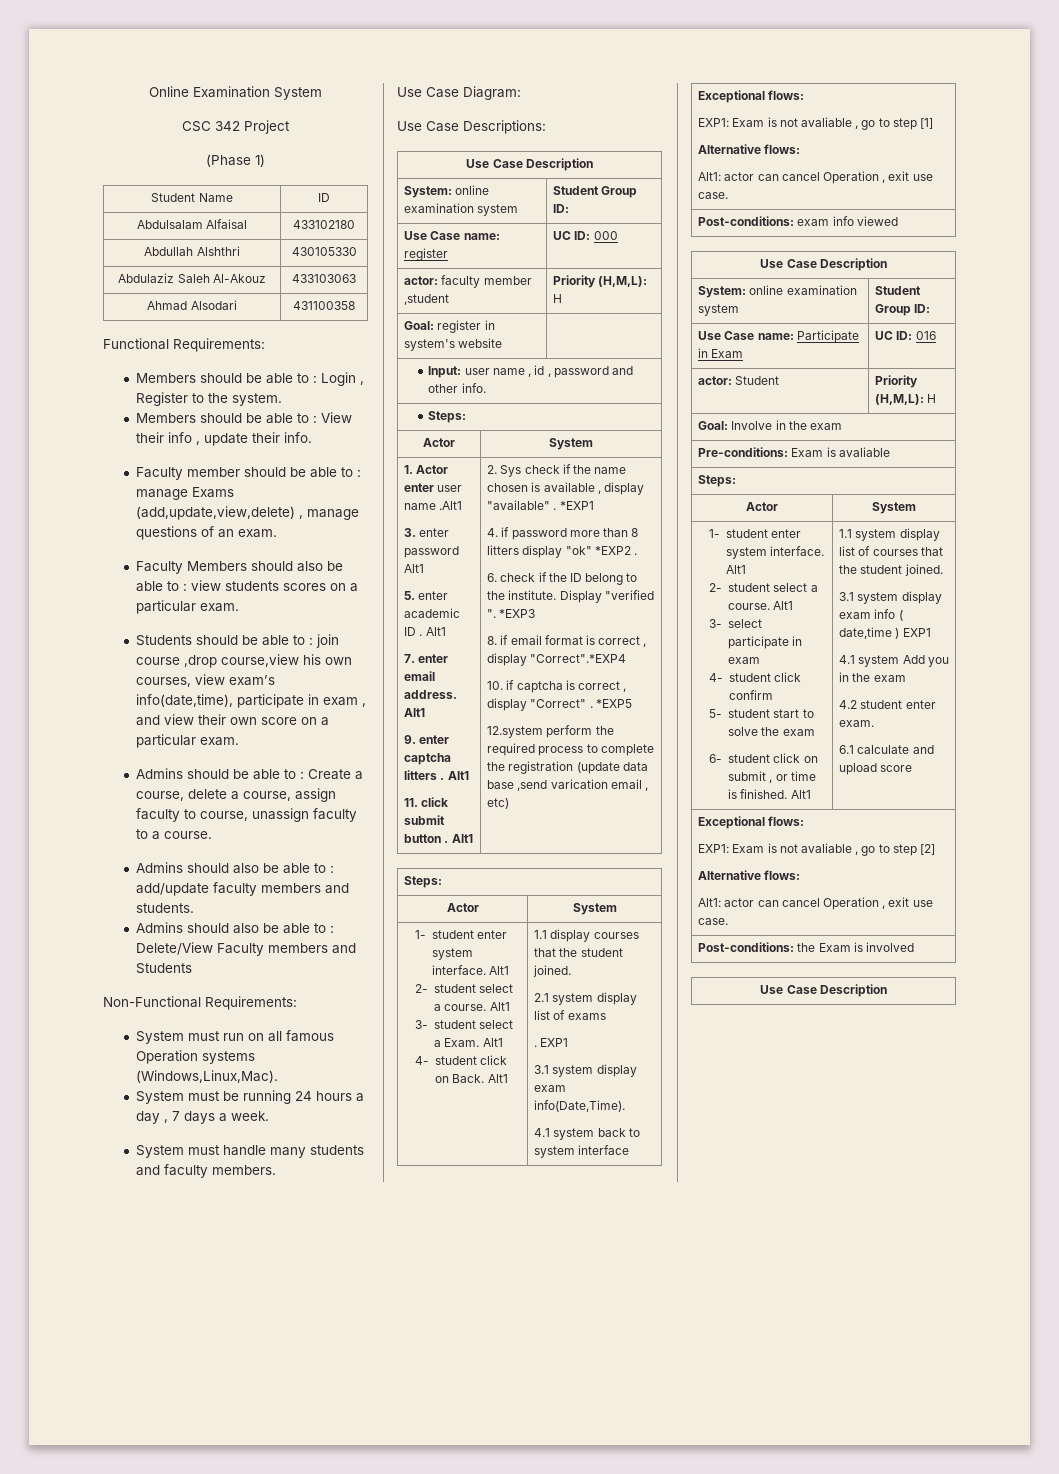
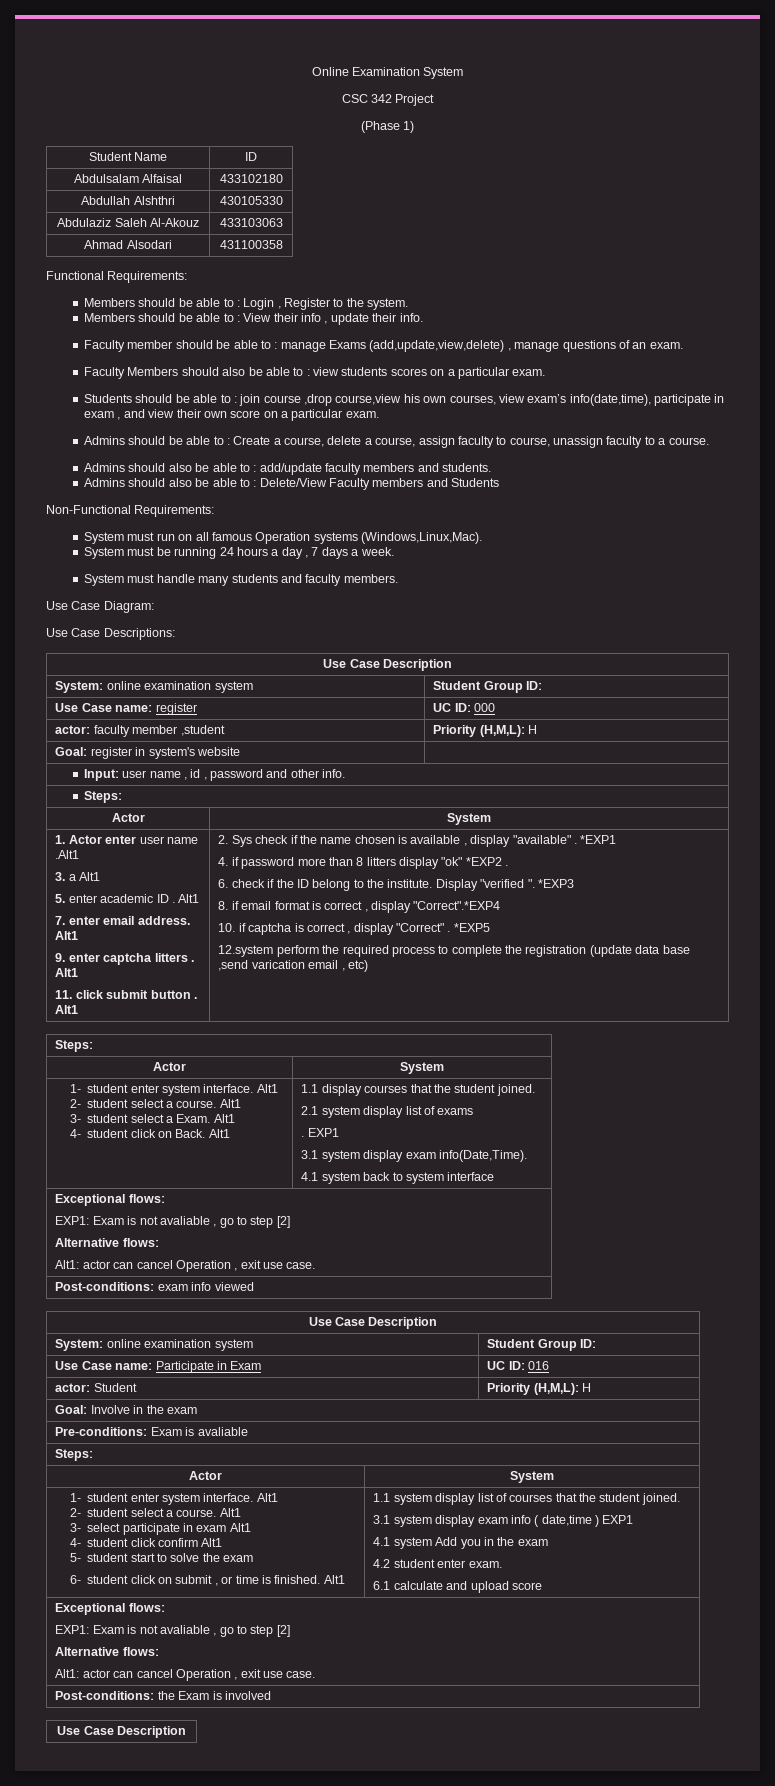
- 3. enter password Alt1
+ 3. a Alt1
  4.1 system back to system interface
  Exceptional flows:
- EXP1: Exam is not avaliable , go to step [1]
+ EXP1: Exam is not avaliable , go to step [2]
- 3- select participate in exam
+ 3- select participate in exam Alt1
- 4- student click confirm
+ 4- student click confirm Alt1

